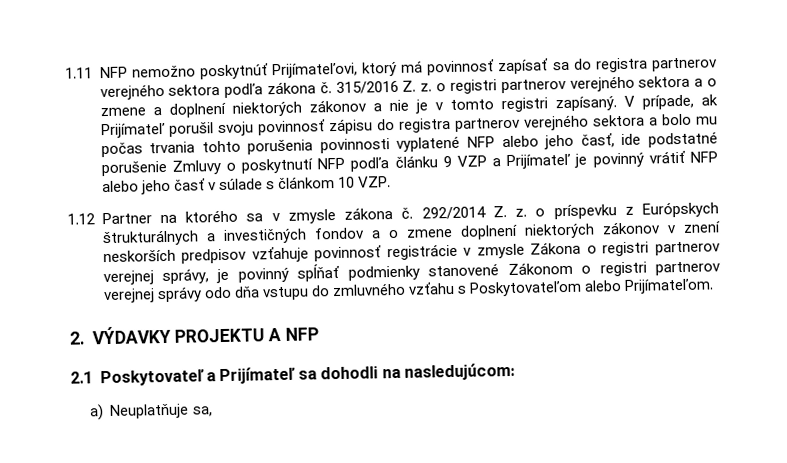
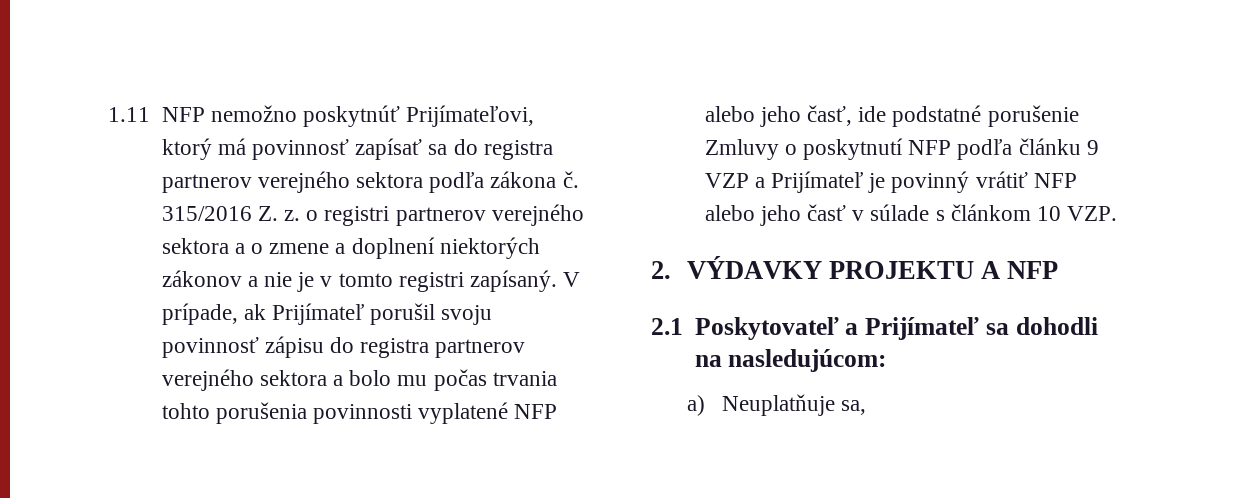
- 1.12 Partner na ktorého sa v zmysle zákona č. 292/2014 Z. z. o príspevku z Európskych štrukturálnych a investičných fondov a o zmene doplnení niektorých zákonov v znení neskorších predpisov vzťahuje povinnosť registrácie v zmysle Zákona o registri partnerov verejnej správy, je povinný spĺňať podmienky stanovené Zákonom o registri partnerov verejnej správy odo dňa vstupu do zmluvného vzťahu s Poskytovateľom alebo Prijímateľom.

